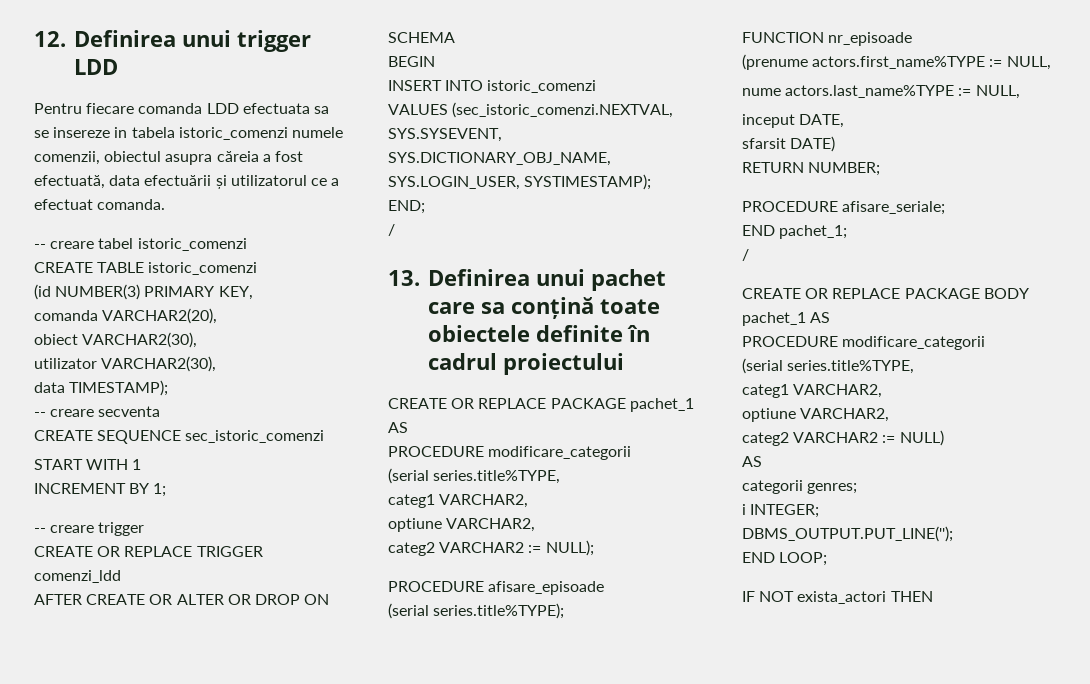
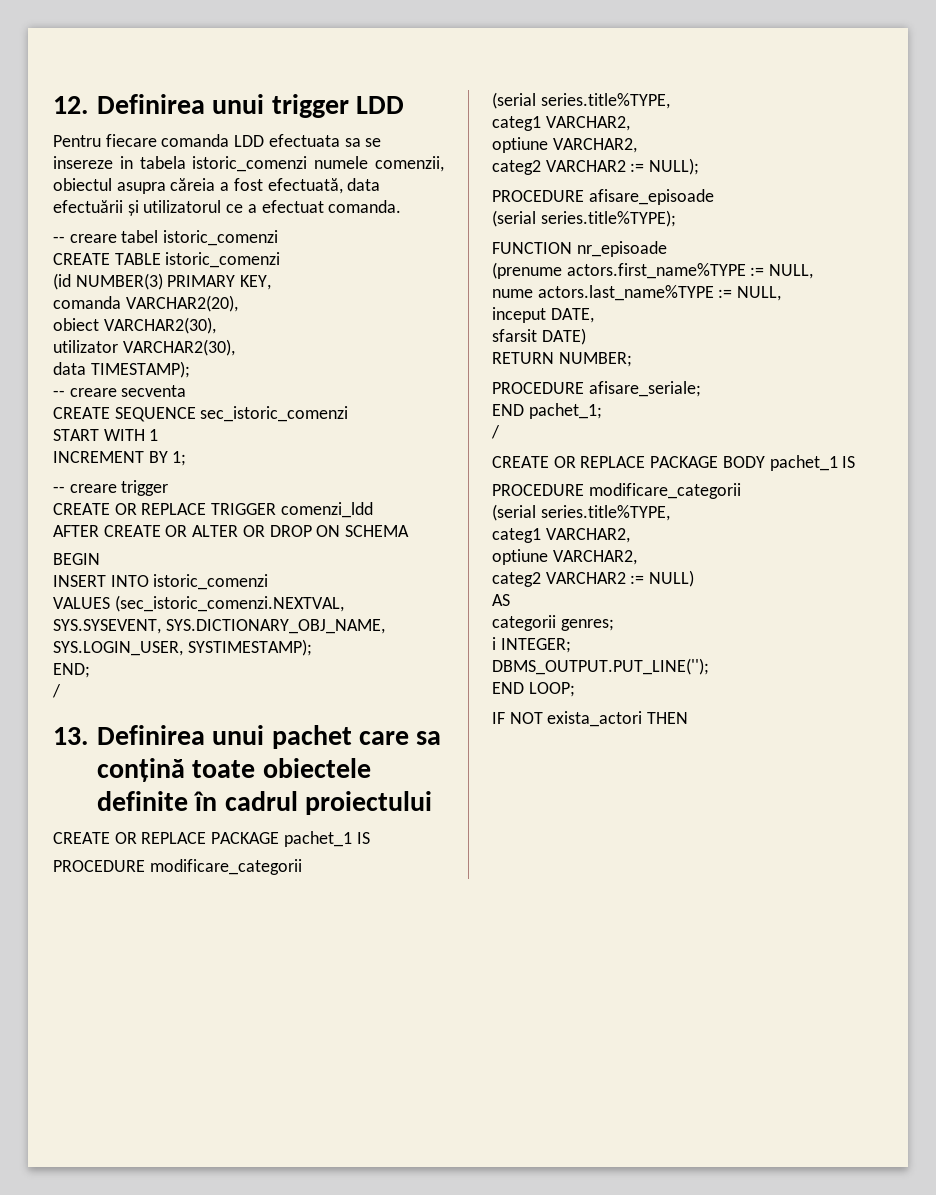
- CREATE OR REPLACE PACKAGE pachet_1 AS
+ CREATE OR REPLACE PACKAGE pachet_1 IS
- CREATE OR REPLACE PACKAGE BODY pachet_1 AS
+ CREATE OR REPLACE PACKAGE BODY pachet_1 IS

